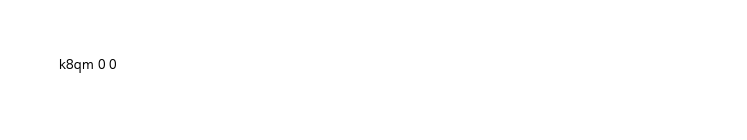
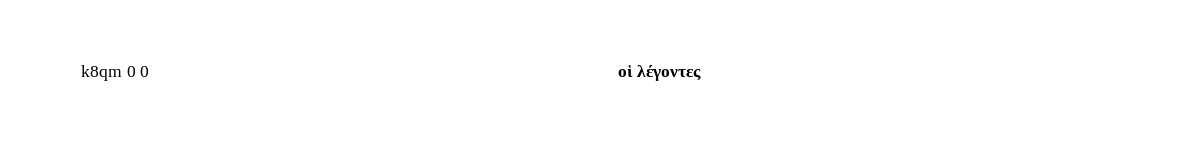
+ οἱ λέγοντες

